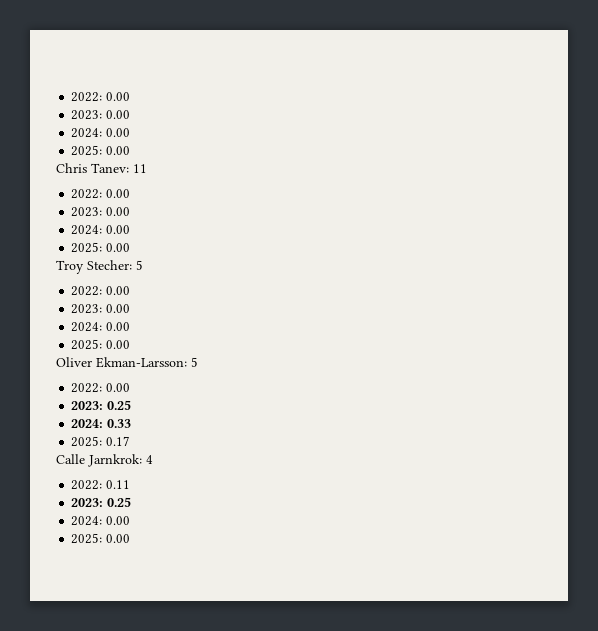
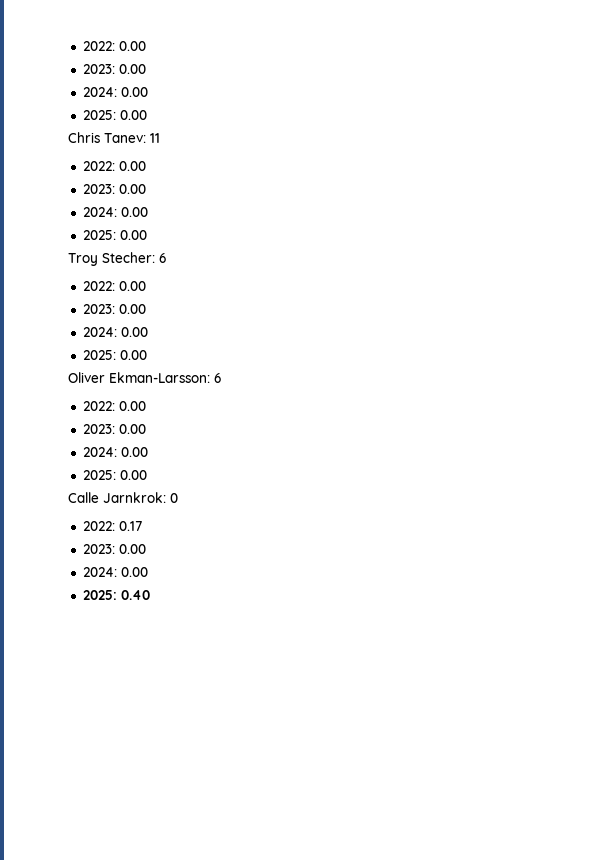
- Troy Stecher: 5
+ Troy Stecher: 6
- Oliver Ekman-Larsson: 5
+ Oliver Ekman-Larsson: 6
  2022: 0.00
- 2023: 0.25
- 2024: 0.33
- 2025: 0.17
- Calle Jarnkrok: 4
- 2022: 0.11
- 2023: 0.25
+ 2023: 0.00
  2024: 0.00
  2025: 0.00
+ Calle Jarnkrok: 0
+ 2022: 0.17
+ 2023: 0.00
+ 2024: 0.00
+ 2025: 0.40

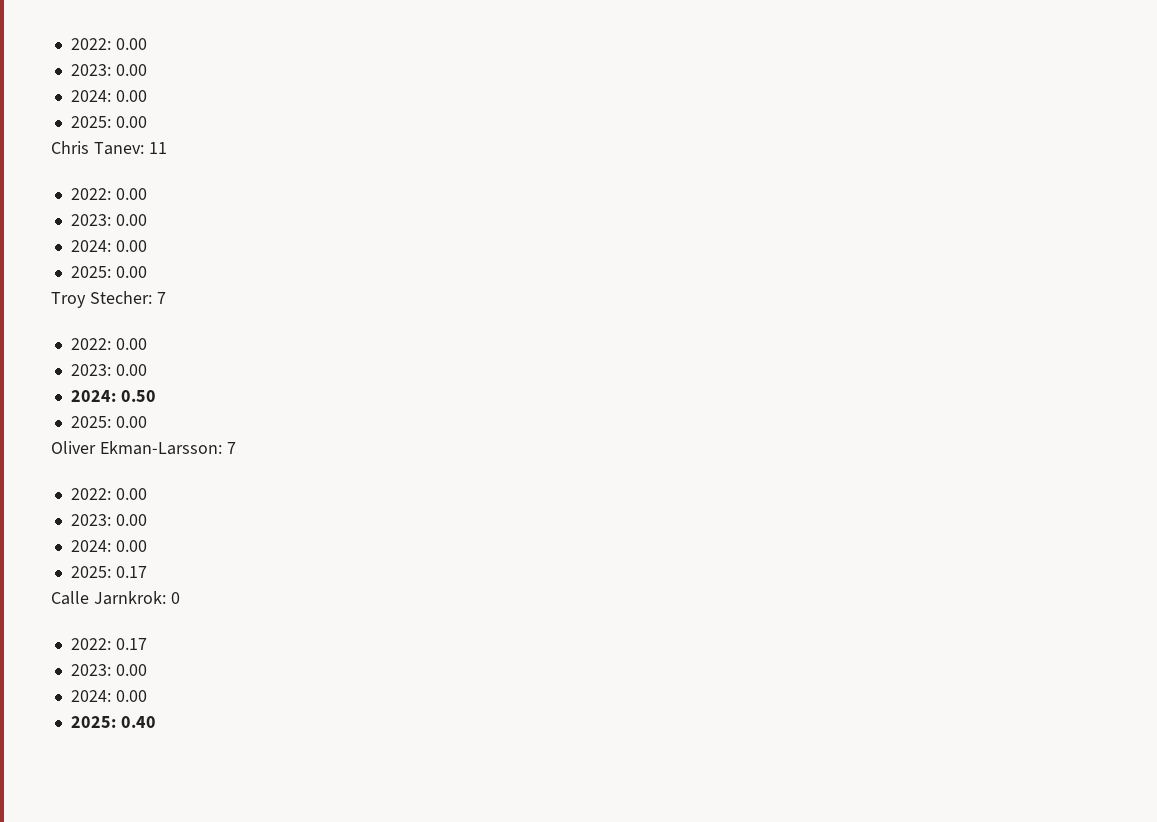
- Troy Stecher: 6
+ Troy Stecher: 7
+ 2022: 0.00
+ 2023: 0.00
+ 2024: 0.50
+ 2025: 0.00
+ Oliver Ekman-Larsson: 7
  2022: 0.00
  2023: 0.00
  2024: 0.00
- 2025: 0.00
- Oliver Ekman-Larsson: 6
- 2022: 0.00
- 2023: 0.00
- 2024: 0.00
- 2025: 0.00
+ 2025: 0.17

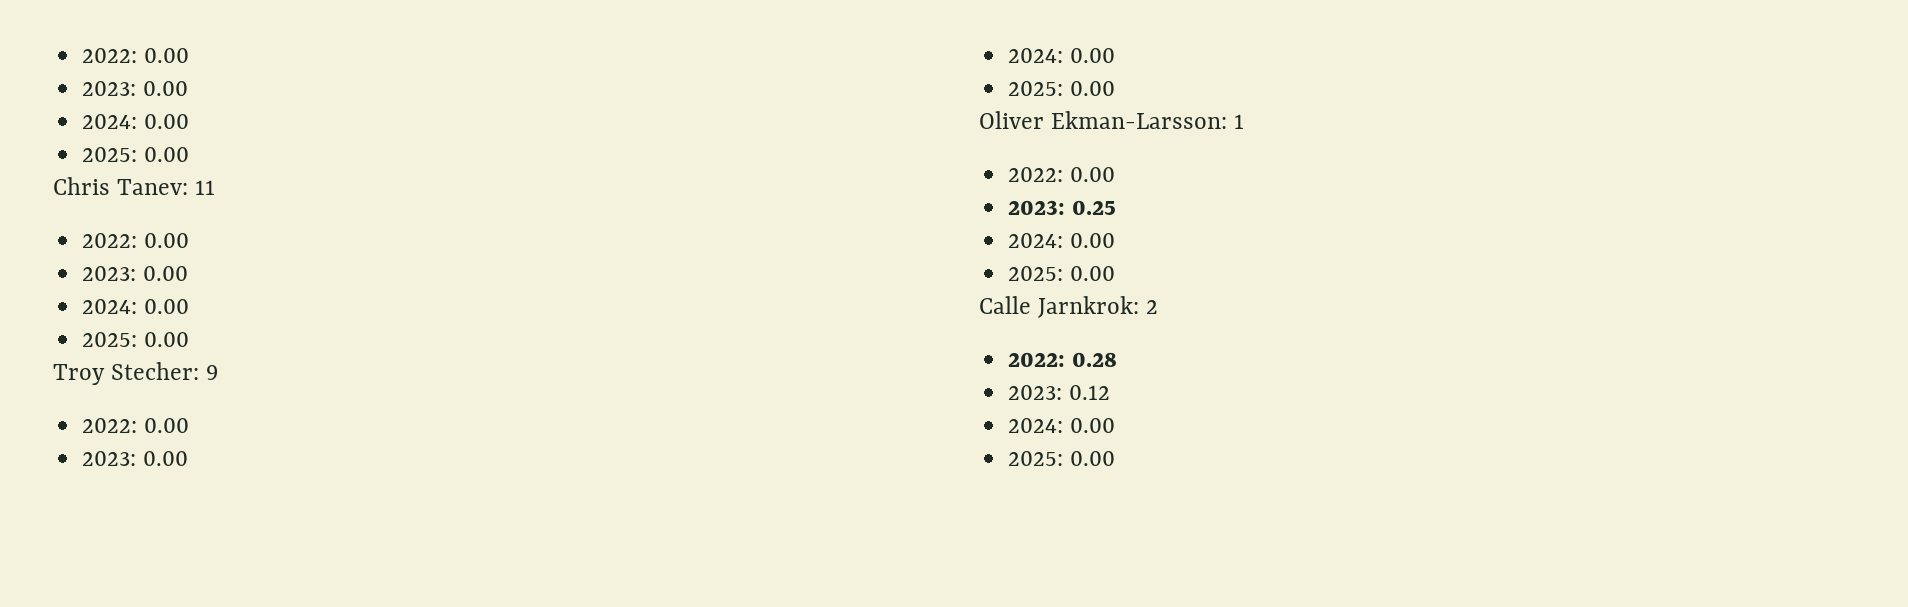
- Troy Stecher: 7
- 2022: 0.00
- 2023: 0.00
- 2024: 0.50
- 2025: 0.00
- Oliver Ekman-Larsson: 7
+ Troy Stecher: 9
  2022: 0.00
  2023: 0.00
  2024: 0.00
- 2025: 0.17
- Calle Jarnkrok: 0
- 2022: 0.17
- 2023: 0.00
+ 2025: 0.00
+ Oliver Ekman-Larsson: 1
+ 2022: 0.00
+ 2023: 0.25
  2024: 0.00
- 2025: 0.40
+ 2025: 0.00
+ Calle Jarnkrok: 2
+ 2022: 0.28
+ 2023: 0.12
+ 2024: 0.00
+ 2025: 0.00

